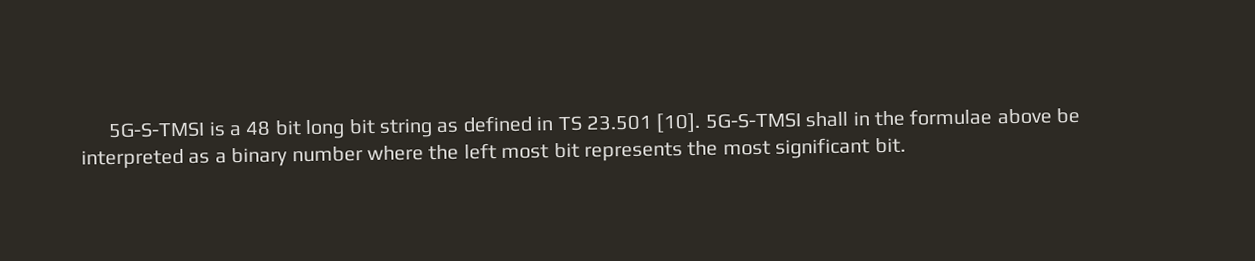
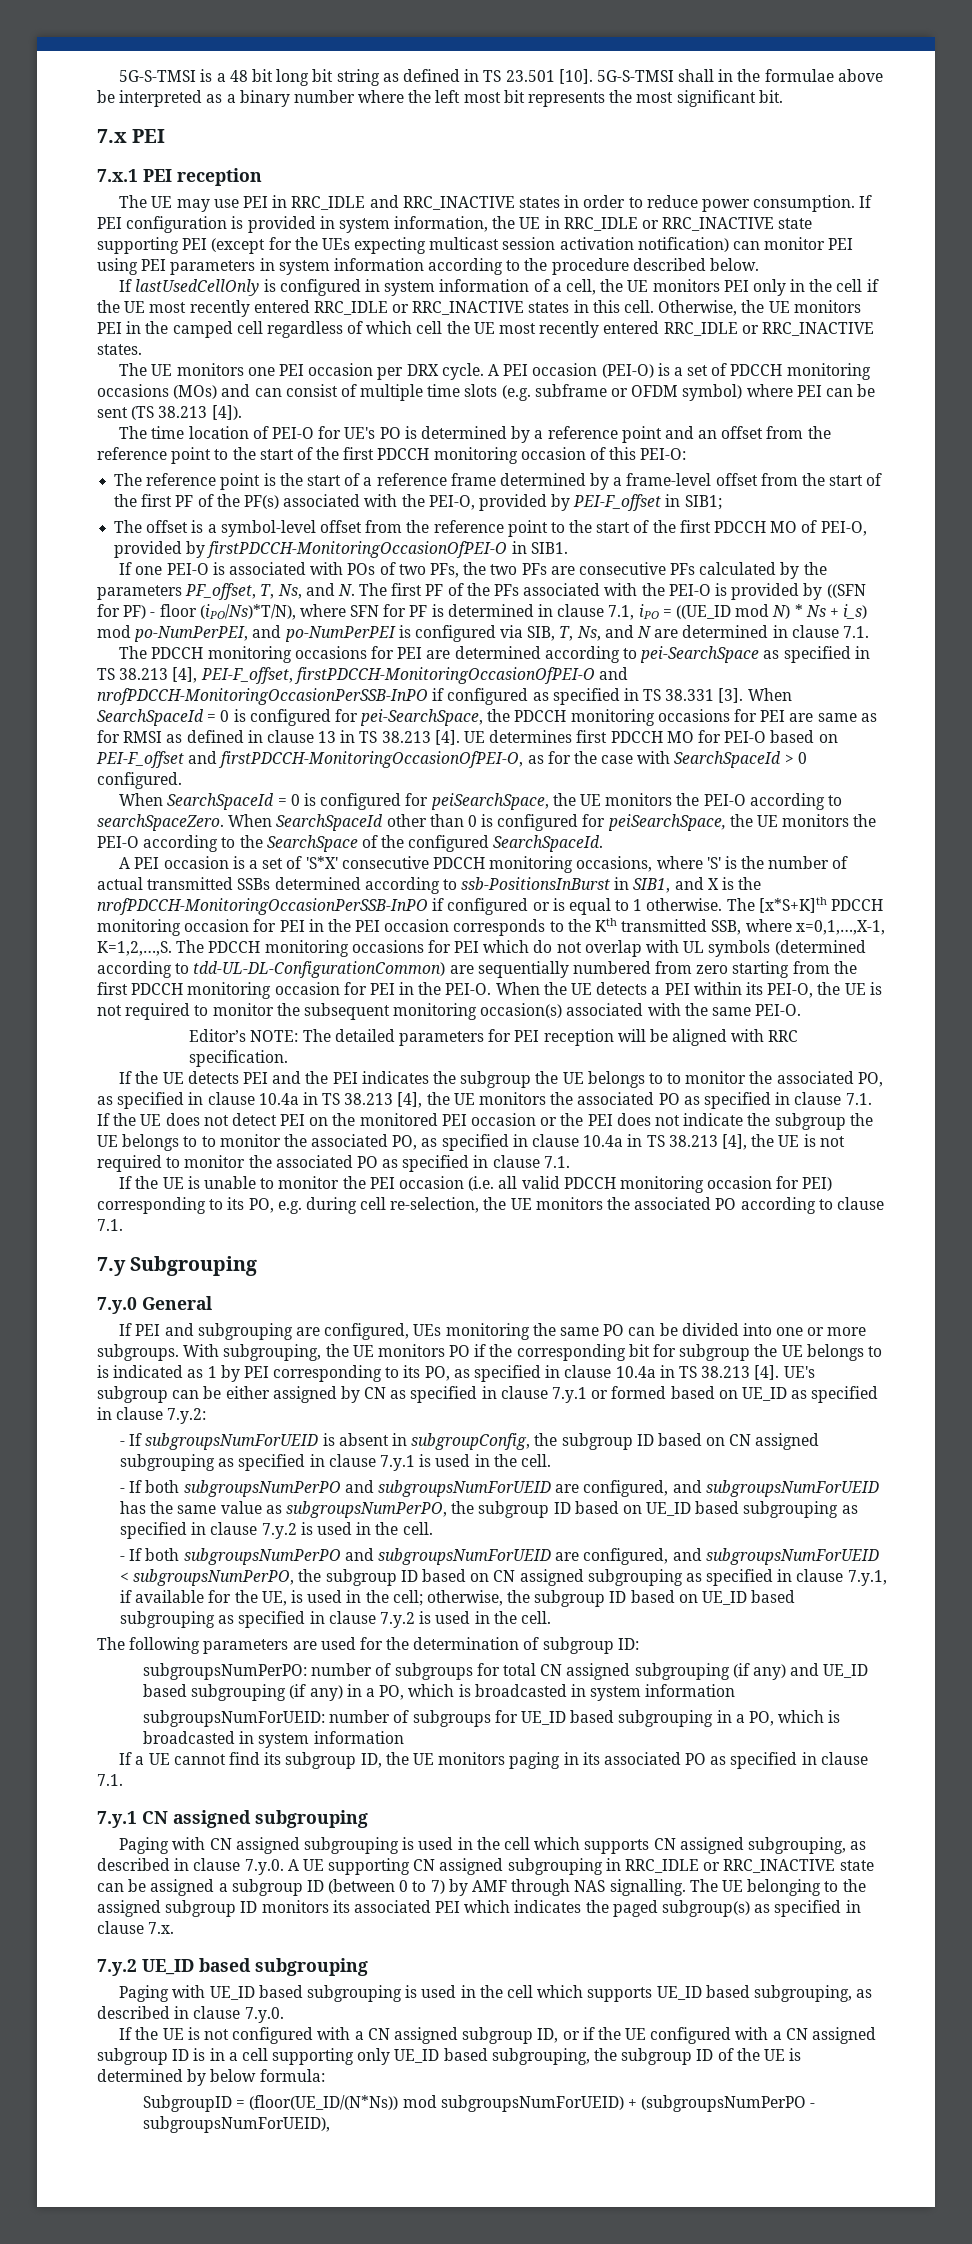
+ 7.x PEI
+ 7.x.1 PEI reception
+ The UE may use PEI in RRC_IDLE and RRC_INACTIVE states in order to reduce power consumption. If PEI configuration is provided in system information, the UE in RRC_IDLE or RRC_INACTIVE state supporting PEI (except for the UEs expecting multicast session activation notification) can monitor PEI using PEI parameters in system information according to the procedure described below.
+ If lastUsedCellOnly is configured in system information of a cell, the UE monitors PEI only in the cell if the UE most recently entered RRC_IDLE or RRC_INACTIVE states in this cell. Otherwise, the UE monitors PEI in the camped cell regardless of which cell the UE most recently entered RRC_IDLE or RRC_INACTIVE states.
+ The UE monitors one PEI occasion per DRX cycle. A PEI occasion (PEI-O) is a set of PDCCH monitoring occasions (MOs) and can consist of multiple time slots (e.g. subframe or OFDM symbol) where PEI can be sent (TS 38.213 [4]).
+ The time location of PEI-O for UE's PO is determined by a reference point and an offset from the reference point to the start of the first PDCCH monitoring occasion of this PEI-O:
+ The reference point is the start of a reference frame determined by a frame-level offset from the start of the first PF of the PF(s) associated with the PEI-O, provided by PEI-F_offset in SIB1;
+ The offset is a symbol-level offset from the reference point to the start of the first PDCCH MO of PEI-O, provided by firstPDCCH-MonitoringOccasionOfPEI-O in SIB1.
+ If one PEI-O is associated with POs of two PFs, the two PFs are consecutive PFs calculated by the parameters PF_offset, T, Ns, and N. The first PF of the PFs associated with the PEI-O is provided by ((SFN for PF) - floor (iPO/Ns)*T/N), where SFN for PF is determined in clause 7.1, iPO = ((UE_ID mod N) * Ns + i_s) mod po-NumPerPEI, and po-NumPerPEI is configured via SIB, T, Ns, and N are determined in clause 7.1.
+ The PDCCH monitoring occasions for PEI are determined according to pei-SearchSpace as specified in TS 38.213 [4], PEI-F_offset, firstPDCCH-MonitoringOccasionOfPEI-O and nrofPDCCH-MonitoringOccasionPerSSB-InPO if configured as specified in TS 38.331 [3]. When SearchSpaceId = 0 is configured for pei-SearchSpace, the PDCCH monitoring occasions for PEI are same as for RMSI as defined in clause 13 in TS 38.213 [4]. UE determines first PDCCH MO for PEI-O based on PEI-F_offset and firstPDCCH-MonitoringOccasionOfPEI-O, as for the case with SearchSpaceId > 0 configured.
+ When SearchSpaceId = 0 is configured for peiSearchSpace, the UE monitors the PEI-O according to searchSpaceZero. When SearchSpaceId other than 0 is configured for peiSearchSpace, the UE monitors the PEI-O according to the SearchSpace of the configured SearchSpaceId.
+ A PEI occasion is a set of 'S*X' consecutive PDCCH monitoring occasions, where 'S' is the number of actual transmitted SSBs determined according to ssb-PositionsInBurst in SIB1, and X is the nrofPDCCH-MonitoringOccasionPerSSB-InPO if configured or is equal to 1 otherwise. The [x*S+K]th PDCCH monitoring occasion for PEI in the PEI occasion corresponds to the Kth transmitted SSB, where x=0,1,…,X-1, K=1,2,…,S. The PDCCH monitoring occasions for PEI which do not overlap with UL symbols (determined according to tdd-UL-DL-ConfigurationCommon) are sequentially numbered from zero starting from the first PDCCH monitoring occasion for PEI in the PEI-O. When the UE detects a PEI within its PEI-O, the UE is not required to monitor the subsequent monitoring occasion(s) associated with the same PEI-O.
+ Editor’s NOTE: The detailed parameters for PEI reception will be aligned with RRC specification.
+ If the UE detects PEI and the PEI indicates the subgroup the UE belongs to to monitor the associated PO, as specified in clause 10.4a in TS 38.213 [4], the UE monitors the associated PO as specified in clause 7.1. If the UE does not detect PEI on the monitored PEI occasion or the PEI does not indicate the subgroup the UE belongs to to monitor the associated PO, as specified in clause 10.4a in TS 38.213 [4], the UE is not required to monitor the associated PO as specified in clause 7.1.
+ If the UE is unable to monitor the PEI occasion (i.e. all valid PDCCH monitoring occasion for PEI) corresponding to its PO, e.g. during cell re-selection, the UE monitors the associated PO according to clause 7.1.
+ 7.y Subgrouping
+ 7.y.0 General
+ If PEI and subgrouping are configured, UEs monitoring the same PO can be divided into one or more subgroups. With subgrouping, the UE monitors PO if the corresponding bit for subgroup the UE belongs to is indicated as 1 by PEI corresponding to its PO, as specified in clause 10.4a in TS 38.213 [4]. UE's subgroup can be either assigned by CN as specified in clause 7.y.1 or formed based on UE_ID as specified in clause 7.y.2:
+ - If subgroupsNumForUEID is absent in subgroupConfig, the subgroup ID based on CN assigned subgrouping as specified in clause 7.y.1 is used in the cell.
+ - If both subgroupsNumPerPO and subgroupsNumForUEID are configured, and subgroupsNumForUEID has the same value as subgroupsNumPerPO, the subgroup ID based on UE_ID based subgrouping as specified in clause 7.y.2 is used in the cell.
+ - If both subgroupsNumPerPO and subgroupsNumForUEID are configured, and subgroupsNumForUEID < subgroupsNumPerPO, the subgroup ID based on CN assigned subgrouping as specified in clause 7.y.1, if available for the UE, is used in the cell; otherwise, the subgroup ID based on UE_ID based subgrouping as specified in clause 7.y.2 is used in the cell.
+ The following parameters are used for the determination of subgroup ID:
+ subgroupsNumPerPO: number of subgroups for total CN assigned subgrouping (if any) and UE_ID based subgrouping (if any) in a PO, which is broadcasted in system information
+ subgroupsNumForUEID: number of subgroups for UE_ID based subgrouping in a PO, which is broadcasted in system information
+ If a UE cannot find its subgroup ID, the UE monitors paging in its associated PO as specified in clause 7.1.
+ 7.y.1 CN assigned subgrouping
+ Paging with CN assigned subgrouping is used in the cell which supports CN assigned subgrouping, as described in clause 7.y.0. A UE supporting CN assigned subgrouping in RRC_IDLE or RRC_INACTIVE state can be assigned a subgroup ID (between 0 to 7) by AMF through NAS signalling. The UE belonging to the assigned subgroup ID monitors its associated PEI which indicates the paged subgroup(s) as specified in clause 7.x.
+ 7.y.2 UE_ID based subgrouping
+ Paging with UE_ID based subgrouping is used in the cell which supports UE_ID based subgrouping, as described in clause 7.y.0.
+ If the UE is not configured with a CN assigned subgroup ID, or if the UE configured with a CN assigned subgroup ID is in a cell supporting only UE_ID based subgrouping, the subgroup ID of the UE is determined by below formula:
+ SubgroupID = (floor(UE_ID/(N*Ns)) mod subgroupsNumForUEID) + (subgroupsNumPerPO - subgroupsNumForUEID),

